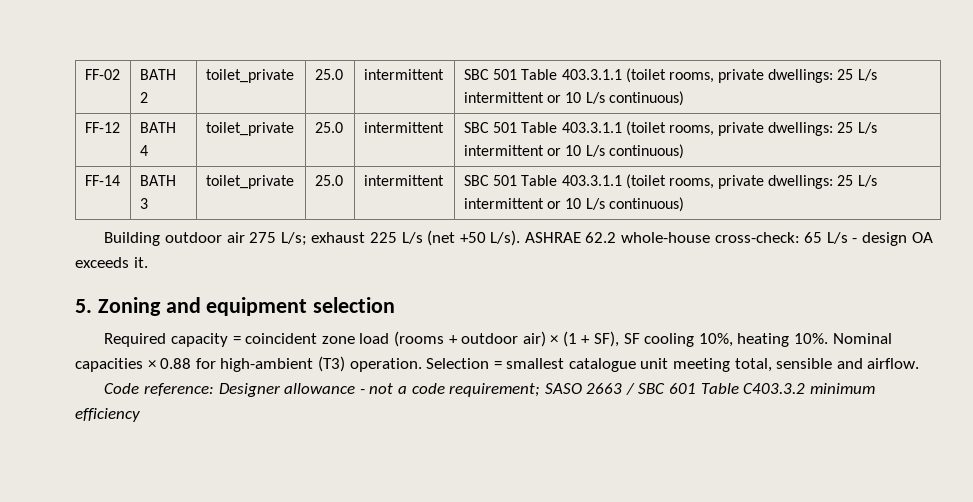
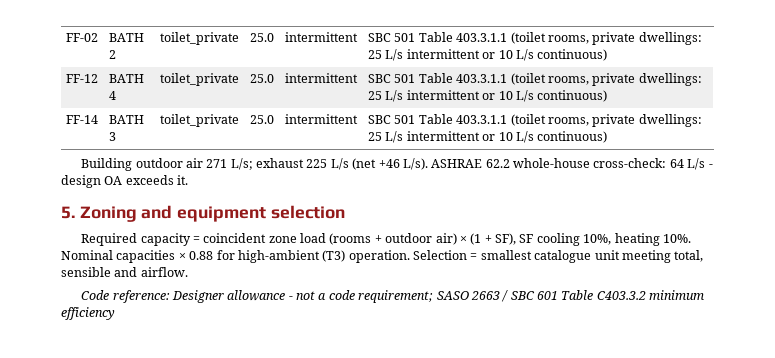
- Building outdoor air 275 L/s; exhaust 225 L/s (net +50 L/s).
+ Building outdoor air 271 L/s; exhaust 225 L/s (net +46 L/s).
- ASHRAE 62.2 whole-house cross-check: 65 L/s - design OA exceeds it.
+ ASHRAE 62.2 whole-house cross-check: 64 L/s - design OA exceeds it.

